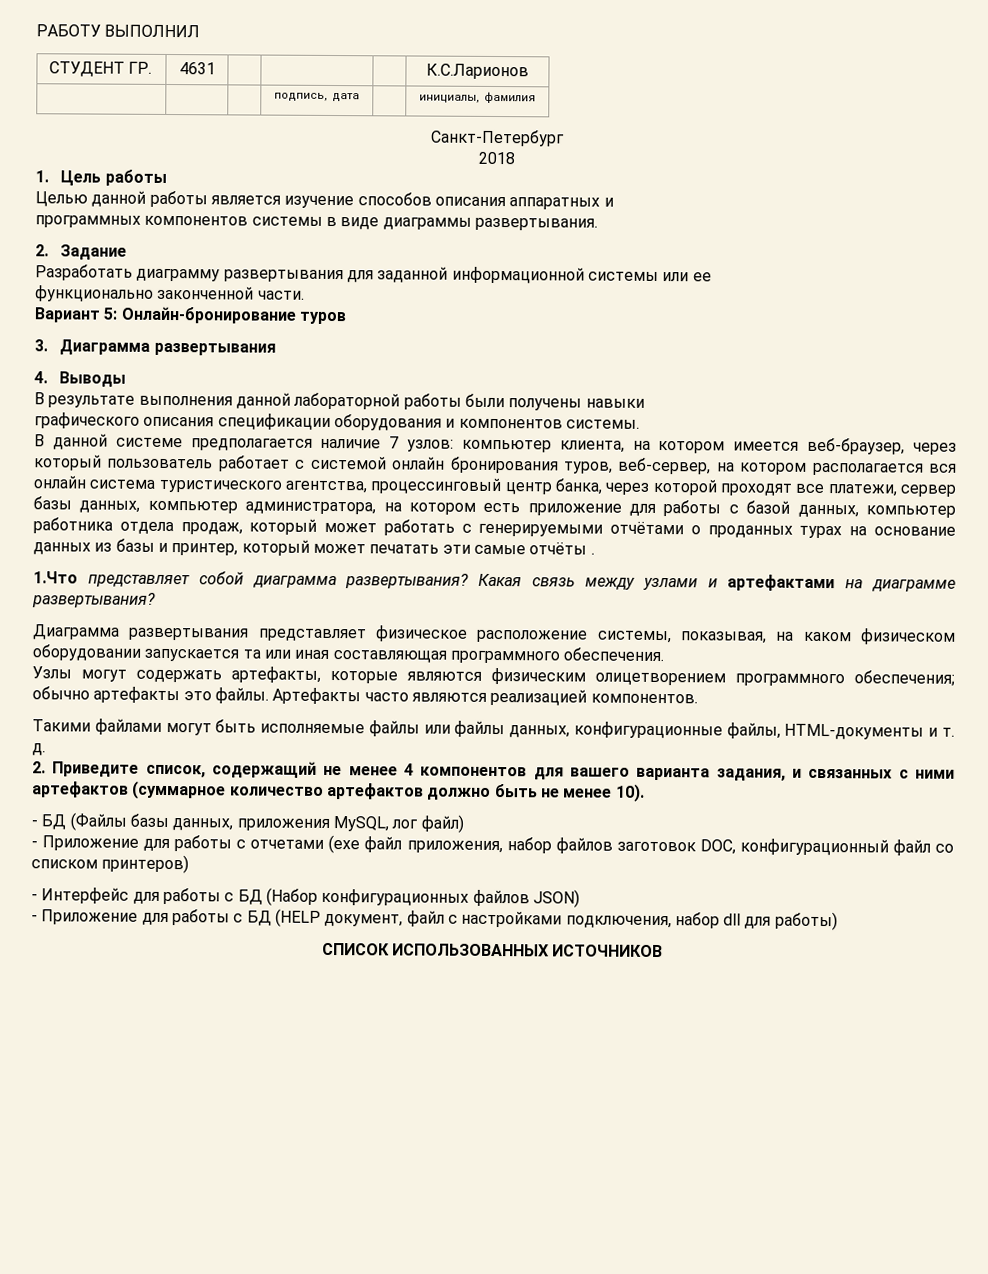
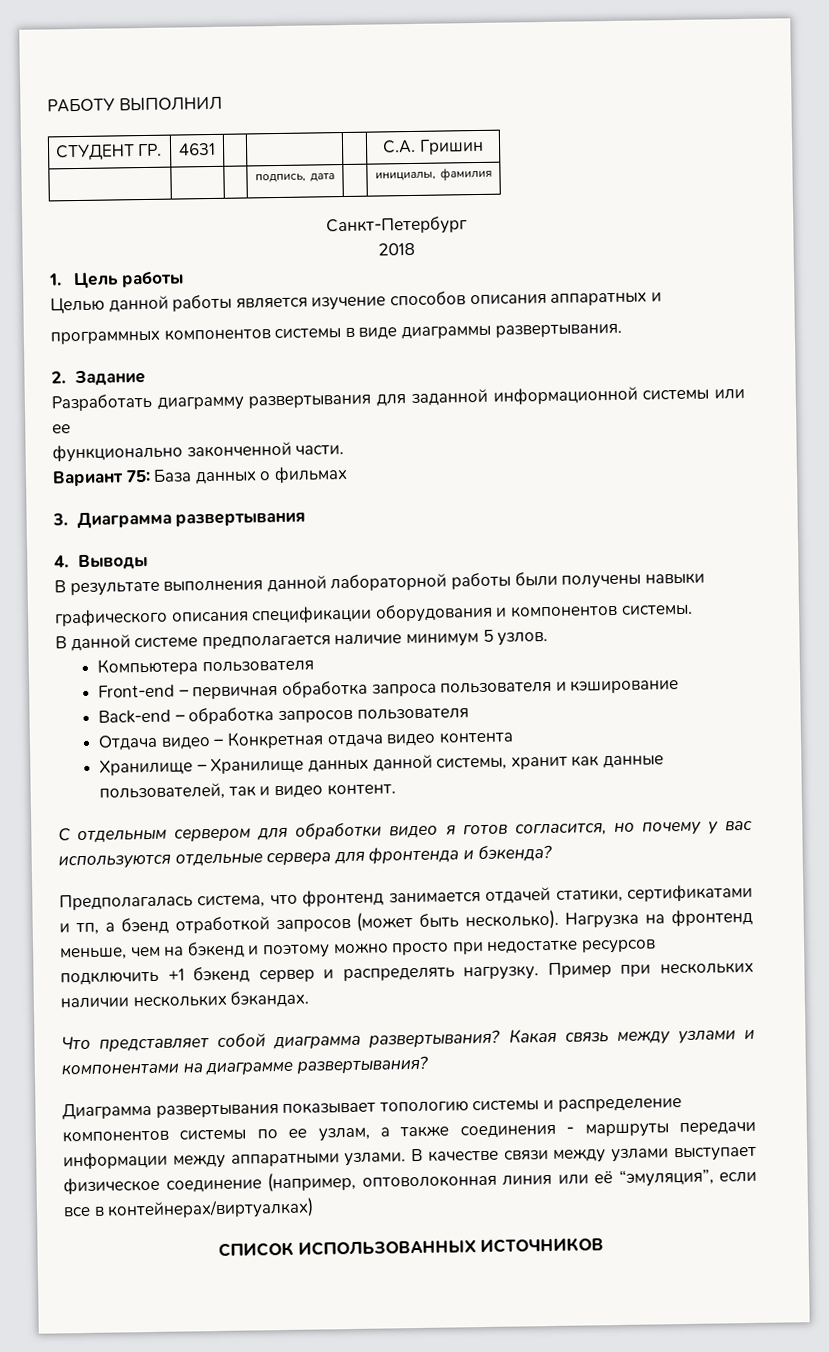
- СТУДЕНТ ГР. | 4631 | | | | К.С.Ларионов
+ СТУДЕНТ ГР. | 4631 | | | | С.А. Гришин
- Вариант 5: Онлайн-бронирование туров
+ Вариант 75: База данных о фильмах
- В данной системе предполагается наличие 7 узлов: компьютер клиента, на котором имеется веб-браузер, через который пользователь работает с системой онлайн бронирования туров, веб-сервер, на котором располагается вся онлайн система туристического агентства, процессинговый центр банка, через которой проходят все платежи, сервер базы данных, компьютер администратора, на котором есть приложение для работы с базой данных, компьютер работника отдела продаж, который может работать с генерируемыми отчётами о проданных турах на основание данных из базы и принтер, который может печатать эти самые отчёты .
- 1.Что представляет собой диаграмма развертывания?
+ В данной системе предполагается наличие минимум 5 узлов.
+ Компьютера пользователя
+ Front-end – первичная обработка запроса пользователя и кэширование
+ Back-end – обработка запросов пользователя
+ Отдача видео – Конкретная отдача видео контента
+ Хранилище – Хранилище данных данной системы, хранит как данные пользователей, так и видео контент.
+ С отдельным сервером для обработки видео я готов согласится, но почему у вас используются отдельные сервера для фронтенда и бэкенда?
+ Предполагалась система, что фронтенд занимается отдачей статики, сертификатами и тп, а бэенд отработкой запросов (может быть несколько). Нагрузка на фронтенд меньше, чем на бэкенд и поэтому можно просто при недостатке ресурсов подключить +1 бэкенд сервер и распределять нагрузку. Пример при нескольких наличии нескольких бэкандах.
+ Что представляет собой диаграмма развертывания?
- Какая связь между узлами и артефактами на диаграмме развертывания?
+ Какая связь между узлами и компонентами на диаграмме развертывания?
- Диаграмма развертывания представляет физическое расположение системы, показывая, на каком физическом оборудовании запускается та или иная составляющая программного обеспечения.
- Узлы могут содержать артефакты, которые являются физическим олицетворением программного обеспечения; обычно артефакты это файлы. Артефакты часто являются реализацией компонентов.
- Такими файлами могут быть исполняемые файлы или файлы данных, конфигурационные файлы, HTML-документы и т. д.
- 2. Приведите список, содержащий не менее 4 компонентов для вашего варианта задания, и связанных с ними артефактов (суммарное количество артефактов должно быть не менее 10).
- - БД (Файлы базы данных, приложения MySQL, лог файл)
- - Приложение для работы с отчетами (exe файл приложения, набор файлов заготовок DOC, конфигурационный файл со списком принтеров)
- - Интерфейс для работы с БД (Набор конфигурационных файлов JSON)
- - Приложение для работы с БД (HELP документ, файл с настройками подключения, набор dll для работы)
+ Диаграмма развертывания показывает топологию системы и распределение компонентов системы по ее узлам, а также соединения - маршруты передачи информации между аппаратными узлами. В качестве связи между узлами выступает физическое соединение (например, оптоволоконная линия или её “эмуляция”, если все в контейнерах/виртуалках)

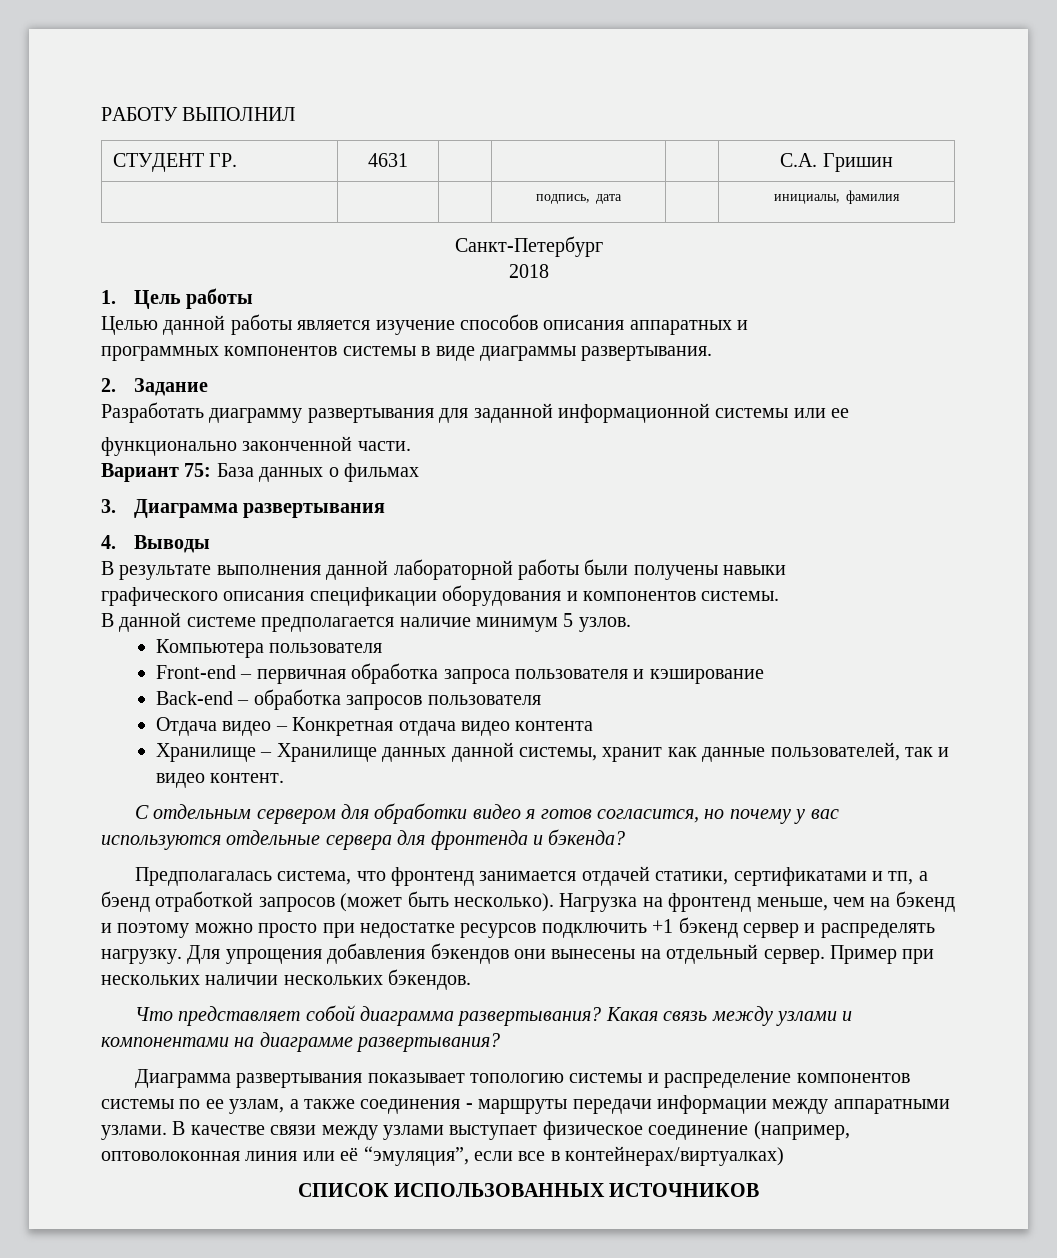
+ Для упрощения добавления бэкендов они вынесены на отдельный сервер.
- Пример при нескольких наличии нескольких бэкандах.
+ Пример при нескольких наличии нескольких бэкендов.

